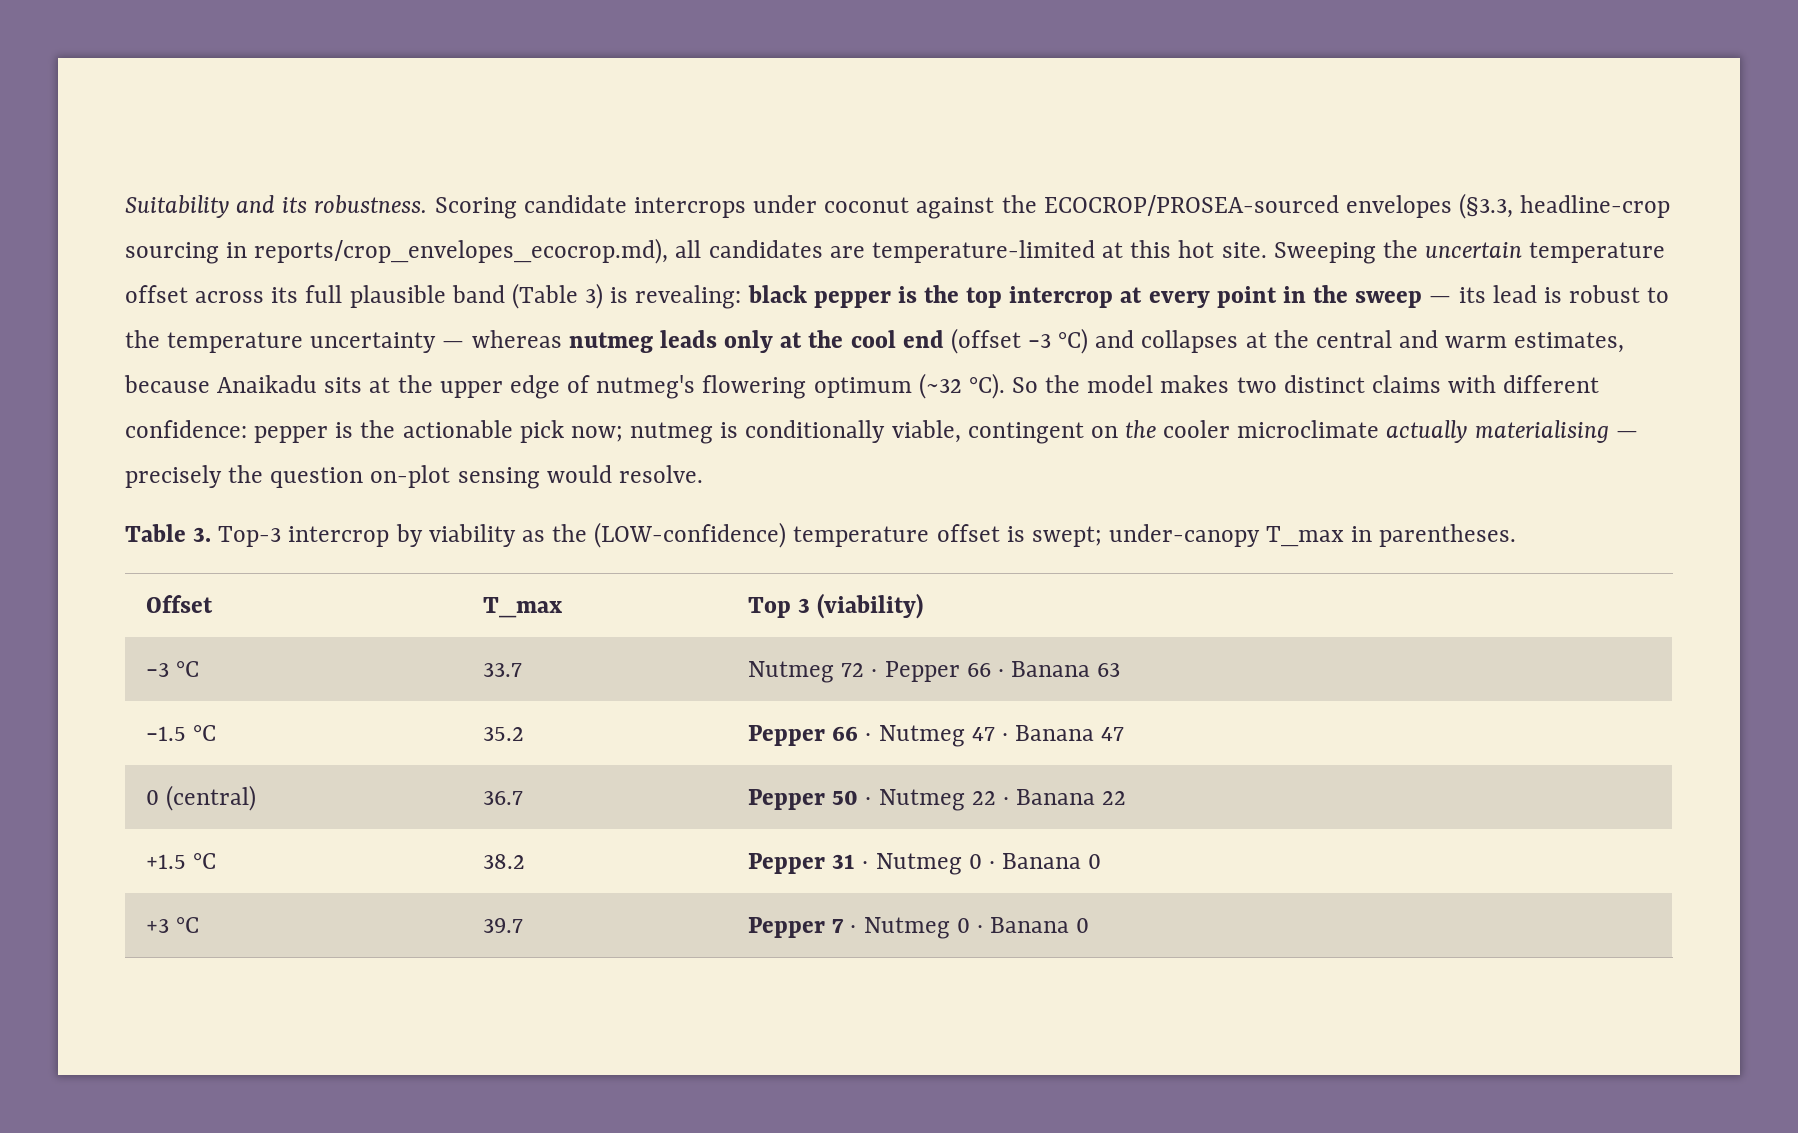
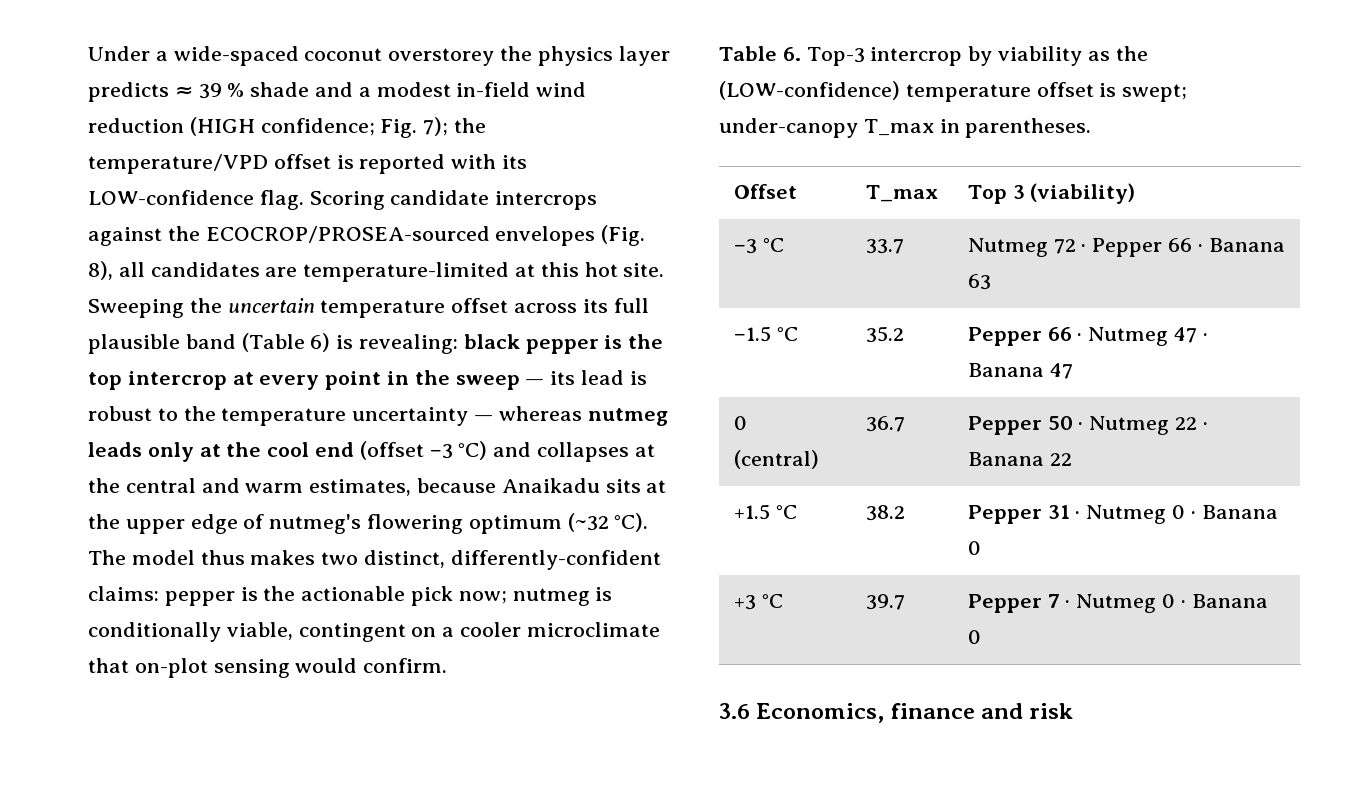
- Suitability and its robustness.
+ Under a wide-spaced coconut overstorey the physics layer predicts ≈ 39 % shade and a modest in-field wind reduction (HIGH confidence; Fig. 7); the temperature/VPD offset is reported with its LOW-confidence flag.
- Scoring candidate intercrops under coconut against the ECOCROP/PROSEA-sourced envelopes (§3.3, headline-crop sourcing in reports/crop_envelopes_ecocrop.md), all candidates are temperature-limited at this hot site.
+ Scoring candidate intercrops against the ECOCROP/PROSEA-sourced envelopes (Fig. 8), all candidates are temperature-limited at this hot site.
- Sweeping the uncertain temperature offset across its full plausible band (Table 3) is revealing:
+ Sweeping the uncertain temperature offset across its full plausible band (Table 6) is revealing:
- So the model makes two distinct claims with different confidence: pepper is the actionable pick now; nutmeg is conditionally viable, contingent on the cooler microclimate actually materialising — precisely the question on-plot sensing would resolve.
+ The model thus makes two distinct, differently-confident claims: pepper is the actionable pick now; nutmeg is conditionally viable, contingent on a cooler microclimate that on-plot sensing would confirm.
- Table 3. Top-3 intercrop by viability as the (LOW-confidence) temperature offset is swept; under-canopy T_max in parentheses.
+ Table 6. Top-3 intercrop by viability as the (LOW-confidence) temperature offset is swept; under-canopy T_max in parentheses.
+ 3.6 Economics, finance and risk

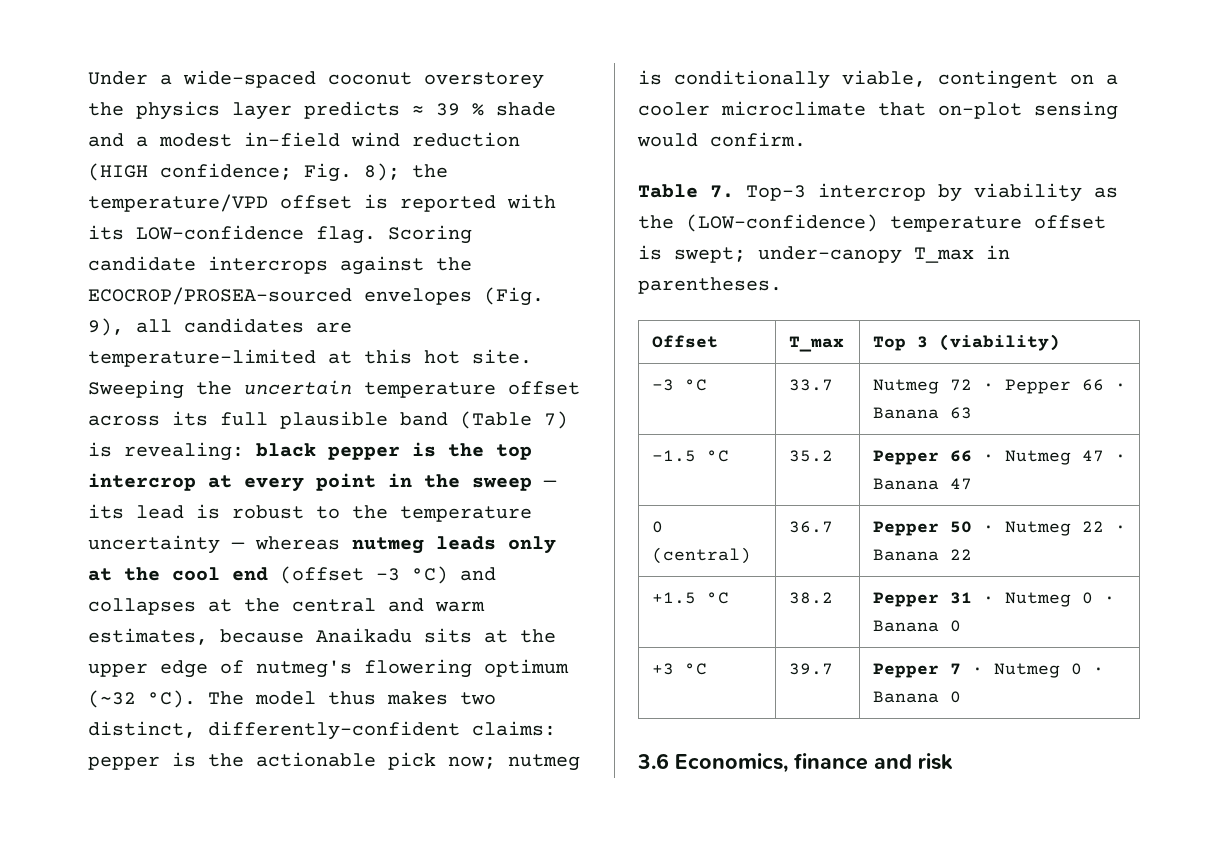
- Under a wide-spaced coconut overstorey the physics layer predicts ≈ 39 % shade and a modest in-field wind reduction (HIGH confidence; Fig. 7); the temperature/VPD offset is reported with its LOW-confidence flag.
+ Under a wide-spaced coconut overstorey the physics layer predicts ≈ 39 % shade and a modest in-field wind reduction (HIGH confidence; Fig. 8); the temperature/VPD offset is reported with its LOW-confidence flag.
- Scoring candidate intercrops against the ECOCROP/PROSEA-sourced envelopes (Fig. 8), all candidates are temperature-limited at this hot site.
+ Scoring candidate intercrops against the ECOCROP/PROSEA-sourced envelopes (Fig. 9), all candidates are temperature-limited at this hot site.
- Sweeping the uncertain temperature offset across its full plausible band (Table 6) is revealing:
+ Sweeping the uncertain temperature offset across its full plausible band (Table 7) is revealing:
- Table 6. Top-3 intercrop by viability as the (LOW-confidence) temperature offset is swept; under-canopy T_max in parentheses.
+ Table 7. Top-3 intercrop by viability as the (LOW-confidence) temperature offset is swept; under-canopy T_max in parentheses.

